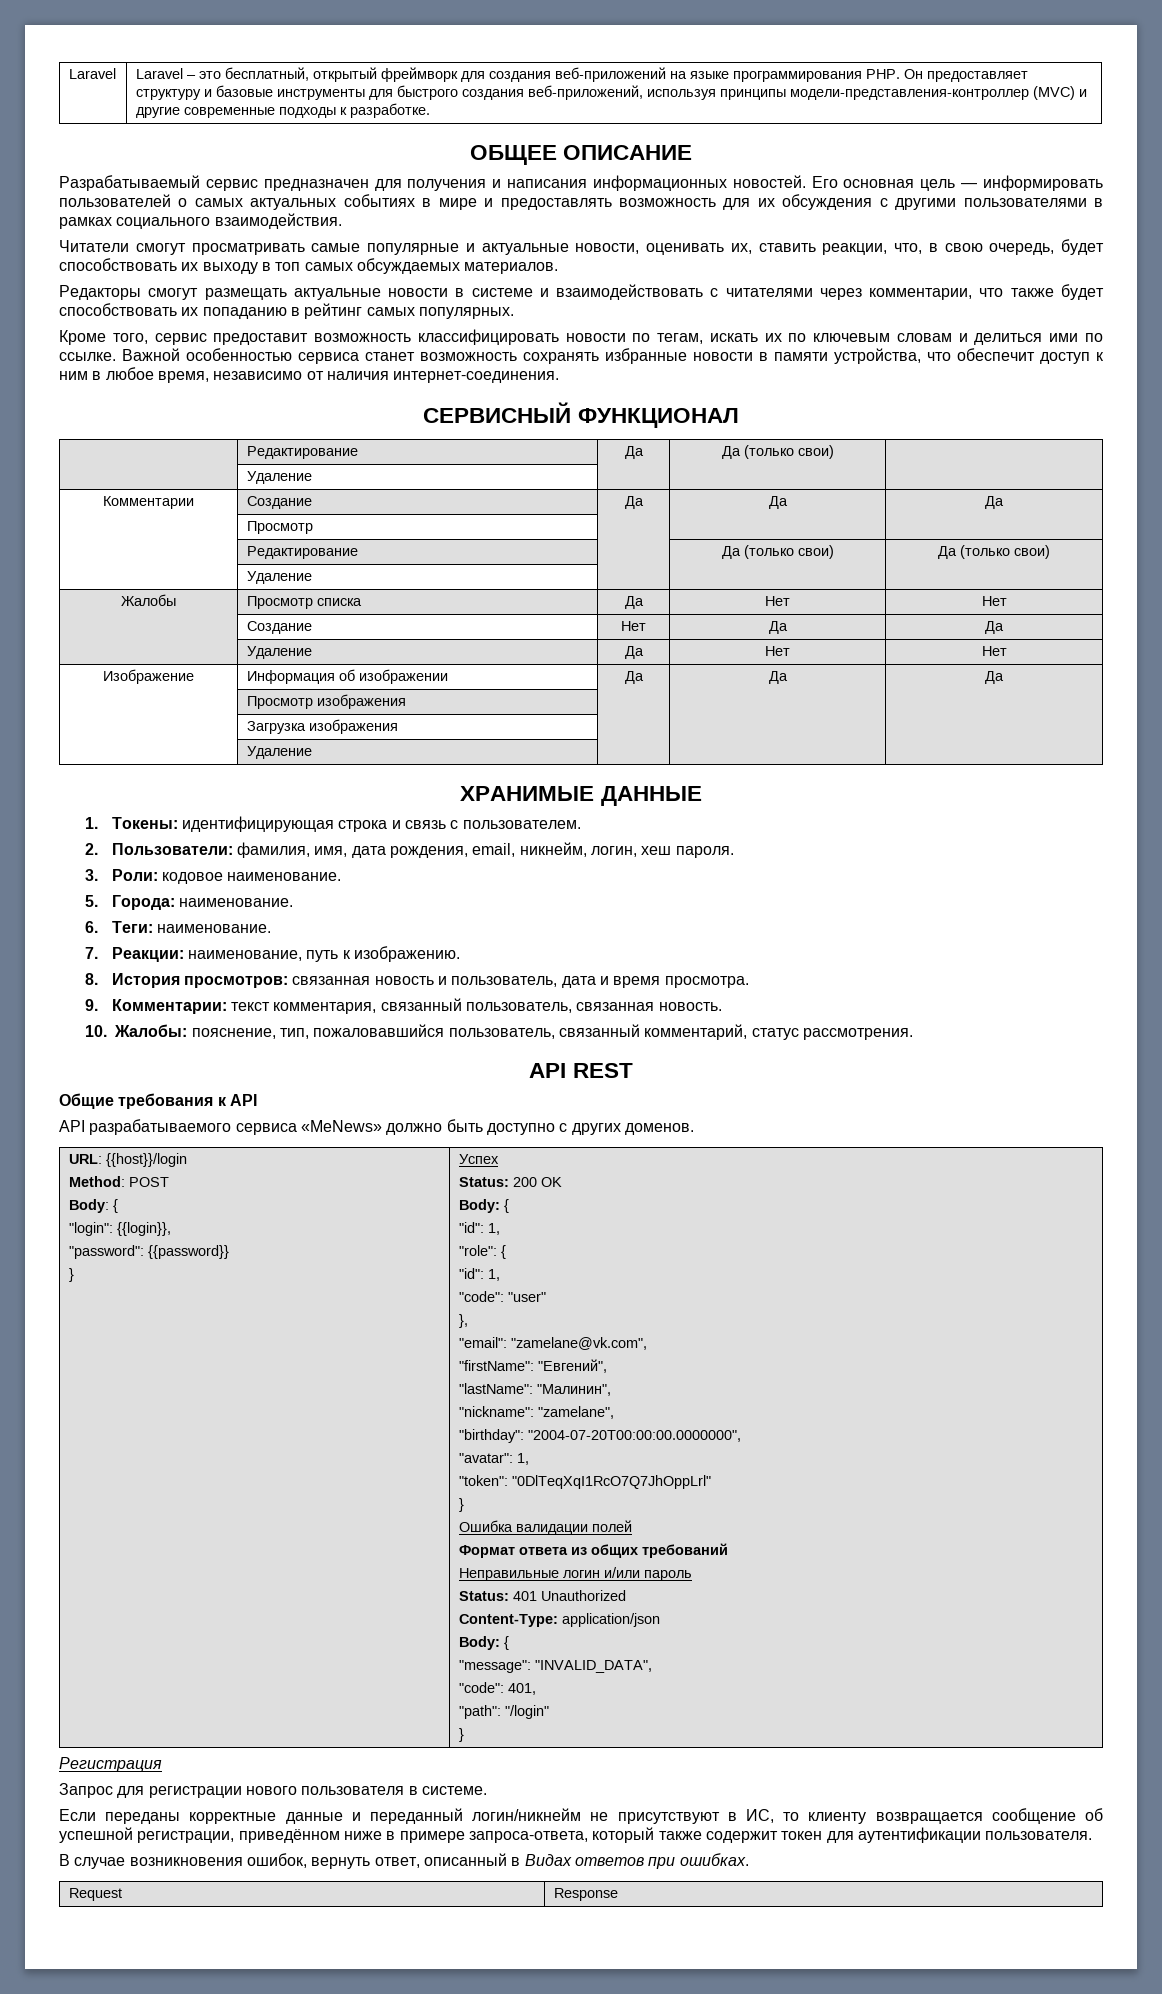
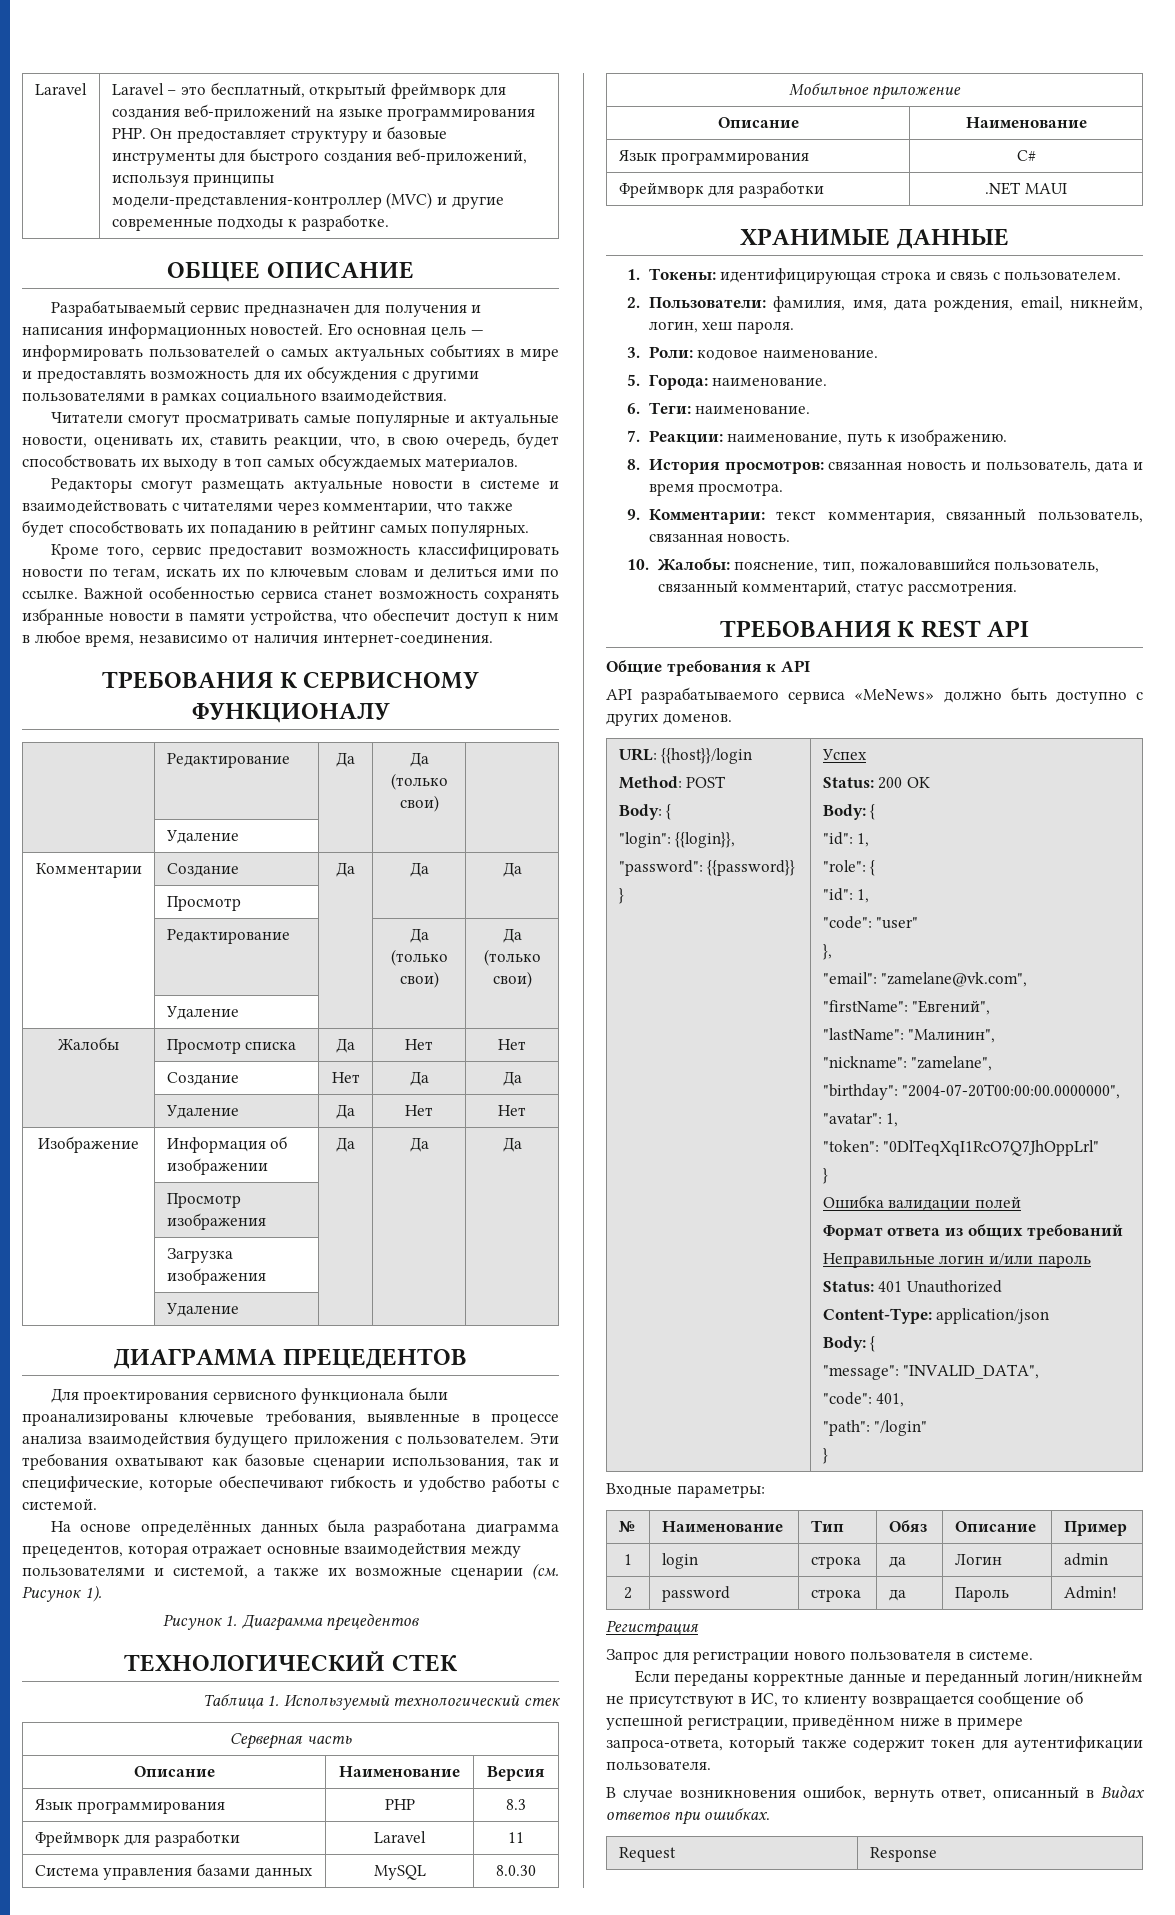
- СЕРВИСНЫЙ ФУНКЦИОНАЛ
+ ТРЕБОВАНИЯ К СЕРВИСНОМУ ФУНКЦИОНАЛУ
+ ДИАГРАММА ПРЕЦЕДЕНТОВ
+ Для проектирования сервисного функционала были проанализированы ключевые требования, выявленные в процессе анализа взаимодействия будущего приложения с пользователем. Эти требования охватывают как базовые сценарии использования, так и специфические, которые обеспечивают гибкость и удобство работы с системой.
+ На основе определённых данных была разработана диаграмма прецедентов, которая отражает основные взаимодействия между пользователями и системой, а также их возможные сценарии (см. Рисунок 1).
+ Рисунок 1. Диаграмма прецедентов
+ ТЕХНОЛОГИЧЕСКИЙ СТЕК
+ Таблица 1. Используемый технологический стек
+ Серверная часть
+ Описание | Наименование | Версия
+ Язык программирования | PHP | 8.3
+ Фреймворк для разработки | Laravel | 11
+ Система управления базами данных | MySQL | 8.0.30
+ Мобильное приложение
+ Описание | Наименование
+ Язык программирования | С#
+ Фреймворк для разработки | .NET MAUI
- API REST
+ ТРЕБОВАНИЯ К REST API
+ Входные параметры:
+ № | Наименование | Тип | Обяз | Описание | Пример
+ 1 | login | строка | да | Логин | admin
+ 2 | password | строка | да | Пароль | Admin!

